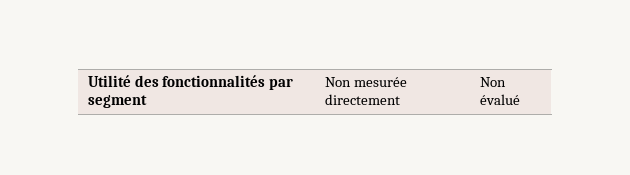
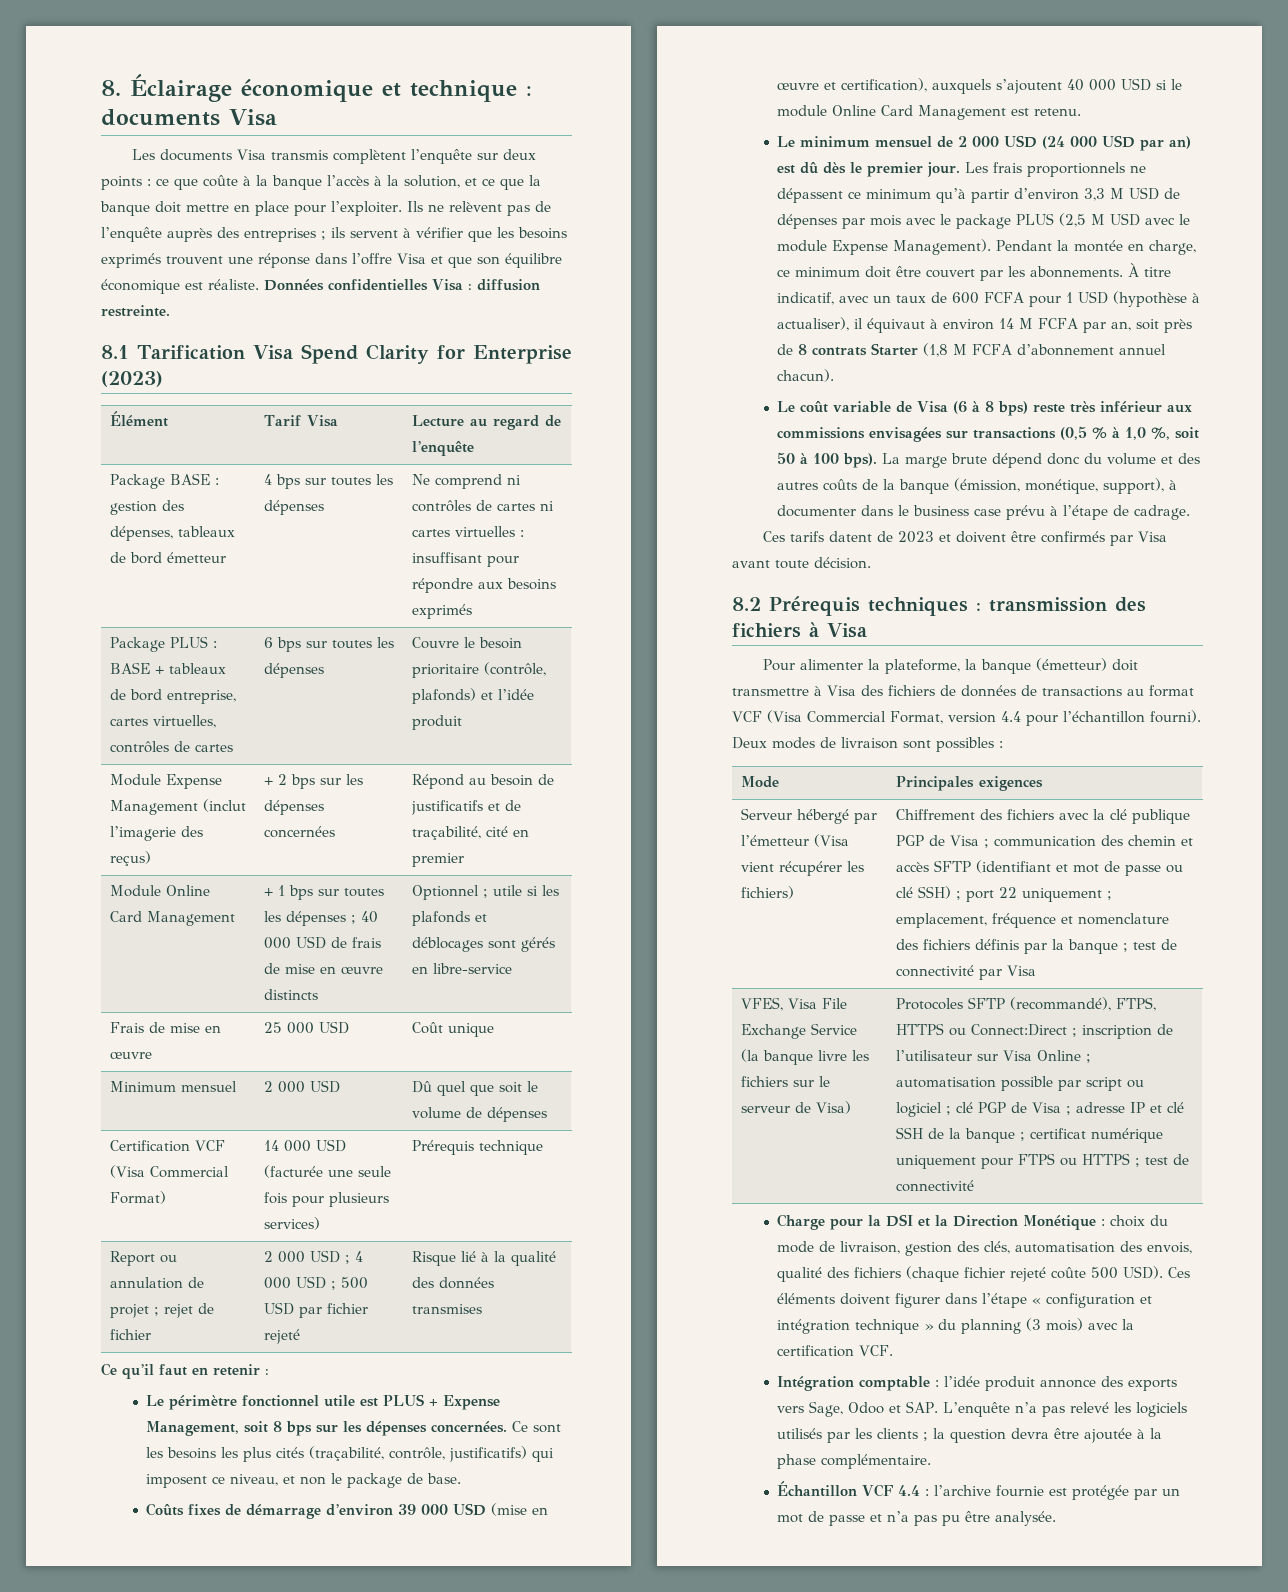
- Utilité des fonctionnalités par segment | Non mesurée directement | Non évalué
+ 8. Éclairage économique et technique : documents Visa
+ Les documents Visa transmis complètent l’enquête sur deux points : ce que coûte à la banque l’accès à la solution, et ce que la banque doit mettre en place pour l’exploiter. Ils ne relèvent pas de l’enquête auprès des entreprises ; ils servent à vérifier que les besoins exprimés trouvent une réponse dans l’offre Visa et que son équilibre économique est réaliste. Données confidentielles Visa : diffusion restreinte.
+ 8.1 Tarification Visa Spend Clarity for Enterprise (2023)
+ Élément | Tarif Visa | Lecture au regard de l’enquête
+ Package BASE : gestion des dépenses, tableaux de bord émetteur | 4 bps sur toutes les dépenses | Ne comprend ni contrôles de cartes ni cartes virtuelles : insuffisant pour répondre aux besoins exprimés
+ Package PLUS : BASE + tableaux de bord entreprise, cartes virtuelles, contrôles de cartes | 6 bps sur toutes les dépenses | Couvre le besoin prioritaire (contrôle, plafonds) et l’idée produit
+ Module Expense Management (inclut l’imagerie des reçus) | + 2 bps sur les dépenses concernées | Répond au besoin de justificatifs et de traçabilité, cité en premier
+ Module Online Card Management | + 1 bps sur toutes les dépenses ; 40 000 USD de frais de mise en œuvre distincts | Optionnel ; utile si les plafonds et déblocages sont gérés en libre-service
+ Frais de mise en œuvre | 25 000 USD | Coût unique
+ Minimum mensuel | 2 000 USD | Dû quel que soit le volume de dépenses
+ Certification VCF (Visa Commercial Format) | 14 000 USD (facturée une seule fois pour plusieurs services) | Prérequis technique
+ Report ou annulation de projet ; rejet de fichier | 2 000 USD ; 4 000 USD ; 500 USD par fichier rejeté | Risque lié à la qualité des données transmises
+ Ce qu’il faut en retenir :
+ Le périmètre fonctionnel utile est PLUS + Expense Management, soit 8 bps sur les dépenses concernées. Ce sont les besoins les plus cités (traçabilité, contrôle, justificatifs) qui imposent ce niveau, et non le package de base.
+ Coûts fixes de démarrage d’environ 39 000 USD (mise en œuvre et certification), auxquels s’ajoutent 40 000 USD si le module Online Card Management est retenu.
+ Le minimum mensuel de 2 000 USD (24 000 USD par an) est dû dès le premier jour. Les frais proportionnels ne dépassent ce minimum qu’à partir d’environ 3,3 M USD de dépenses par mois avec le package PLUS (2,5 M USD avec le module Expense Management). Pendant la montée en charge, ce minimum doit être couvert par les abonnements. À titre indicatif, avec un taux de 600 FCFA pour 1 USD (hypothèse à actualiser), il équivaut à environ 14 M FCFA par an, soit près de 8 contrats Starter (1,8 M FCFA d’abonnement annuel chacun).
+ Le coût variable de Visa (6 à 8 bps) reste très inférieur aux commissions envisagées sur transactions (0,5 % à 1,0 %, soit 50 à 100 bps). La marge brute dépend donc du volume et des autres coûts de la banque (émission, monétique, support), à documenter dans le business case prévu à l’étape de cadrage.
+ Ces tarifs datent de 2023 et doivent être confirmés par Visa avant toute décision.
+ 8.2 Prérequis techniques : transmission des fichiers à Visa
+ Pour alimenter la plateforme, la banque (émetteur) doit transmettre à Visa des fichiers de données de transactions au format VCF (Visa Commercial Format, version 4.4 pour l’échantillon fourni). Deux modes de livraison sont possibles :
+ Mode | Principales exigences
+ Serveur hébergé par l’émetteur (Visa vient récupérer les fichiers) | Chiffrement des fichiers avec la clé publique PGP de Visa ; communication des chemin et accès SFTP (identifiant et mot de passe ou clé SSH) ; port 22 uniquement ; emplacement, fréquence et nomenclature des fichiers définis par la banque ; test de connectivité par Visa
+ VFES, Visa File Exchange Service (la banque livre les fichiers sur le serveur de Visa) | Protocoles SFTP (recommandé), FTPS, HTTPS ou Connect:Direct ; inscription de l’utilisateur sur Visa Online ; automatisation possible par script ou logiciel ; clé PGP de Visa ; adresse IP et clé SSH de la banque ; certificat numérique uniquement pour FTPS ou HTTPS ; test de connectivité
+ Charge pour la DSI et la Direction Monétique : choix du mode de livraison, gestion des clés, automatisation des envois, qualité des fichiers (chaque fichier rejeté coûte 500 USD). Ces éléments doivent figurer dans l’étape « configuration et intégration technique » du planning (3 mois) avec la certification VCF.
+ Intégration comptable : l’idée produit annonce des exports vers Sage, Odoo et SAP. L’enquête n’a pas relevé les logiciels utilisés par les clients ; la question devra être ajoutée à la phase complémentaire.
+ Échantillon VCF 4.4 : l’archive fournie est protégée par un mot de passe et n’a pas pu être analysée.

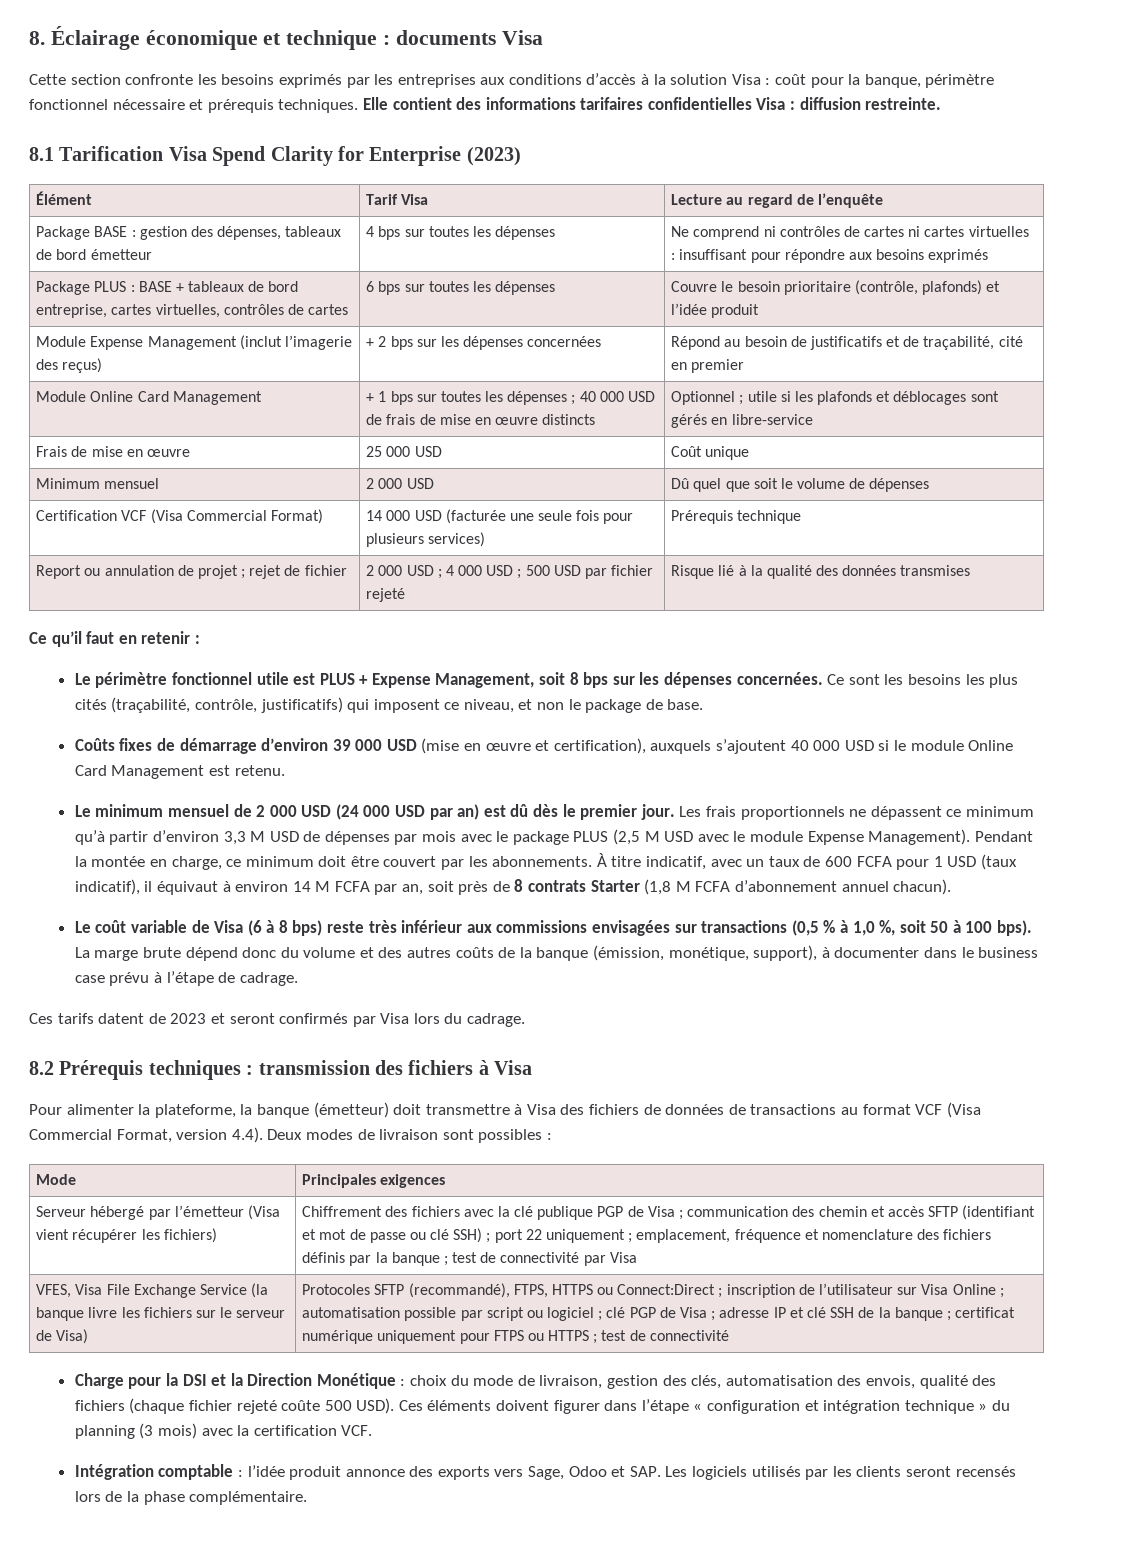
- Les documents Visa transmis complètent l’enquête sur deux points : ce que coûte à la banque l’accès à la solution, et ce que la banque doit mettre en place pour l’exploiter. Ils ne relèvent pas de l’enquête auprès des entreprises ; ils servent à vérifier que les besoins exprimés trouvent une réponse dans l’offre Visa et que son équilibre économique est réaliste. Données confidentielles Visa : diffusion restreinte.
+ Cette section confronte les besoins exprimés par les entreprises aux conditions d’accès à la solution Visa : coût pour la banque, périmètre fonctionnel nécessaire et prérequis techniques. Elle contient des informations tarifaires confidentielles Visa : diffusion restreinte.
- À titre indicatif, avec un taux de 600 FCFA pour 1 USD (hypothèse à actualiser), il équivaut à environ 14 M FCFA par an, soit près de 8 contrats Starter (1,8 M FCFA d’abonnement annuel chacun).
+ À titre indicatif, avec un taux de 600 FCFA pour 1 USD (taux indicatif), il équivaut à environ 14 M FCFA par an, soit près de 8 contrats Starter (1,8 M FCFA d’abonnement annuel chacun).
- Ces tarifs datent de 2023 et doivent être confirmés par Visa avant toute décision.
+ Ces tarifs datent de 2023 et seront confirmés par Visa lors du cadrage.
- Pour alimenter la plateforme, la banque (émetteur) doit transmettre à Visa des fichiers de données de transactions au format VCF (Visa Commercial Format, version 4.4 pour l’échantillon fourni). Deux modes de livraison sont possibles :
+ Pour alimenter la plateforme, la banque (émetteur) doit transmettre à Visa des fichiers de données de transactions au format VCF (Visa Commercial Format, version 4.4). Deux modes de livraison sont possibles :
- Intégration comptable : l’idée produit annonce des exports vers Sage, Odoo et SAP. L’enquête n’a pas relevé les logiciels utilisés par les clients ; la question devra être ajoutée à la phase complémentaire.
- Échantillon VCF 4.4 : l’archive fournie est protégée par un mot de passe et n’a pas pu être analysée.
+ Intégration comptable : l’idée produit annonce des exports vers Sage, Odoo et SAP. Les logiciels utilisés par les clients seront recensés lors de la phase complémentaire.

